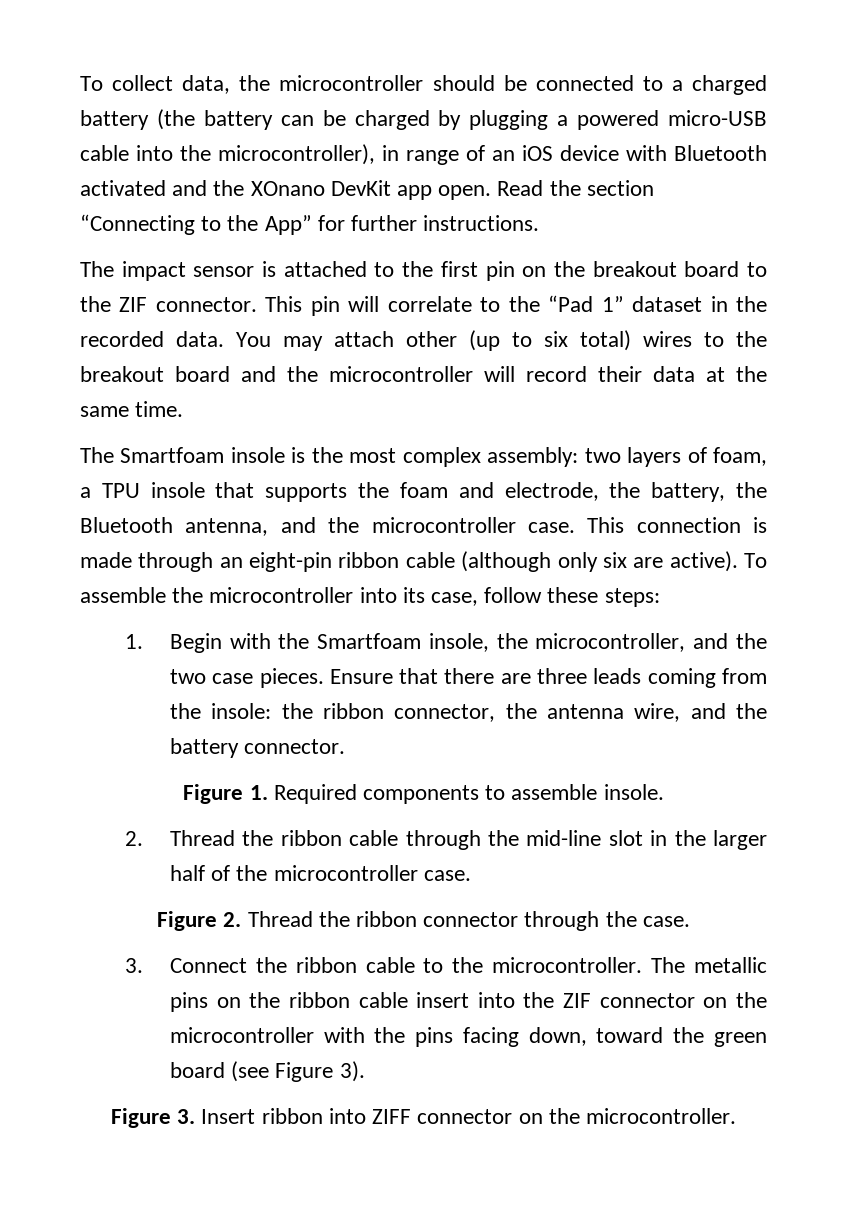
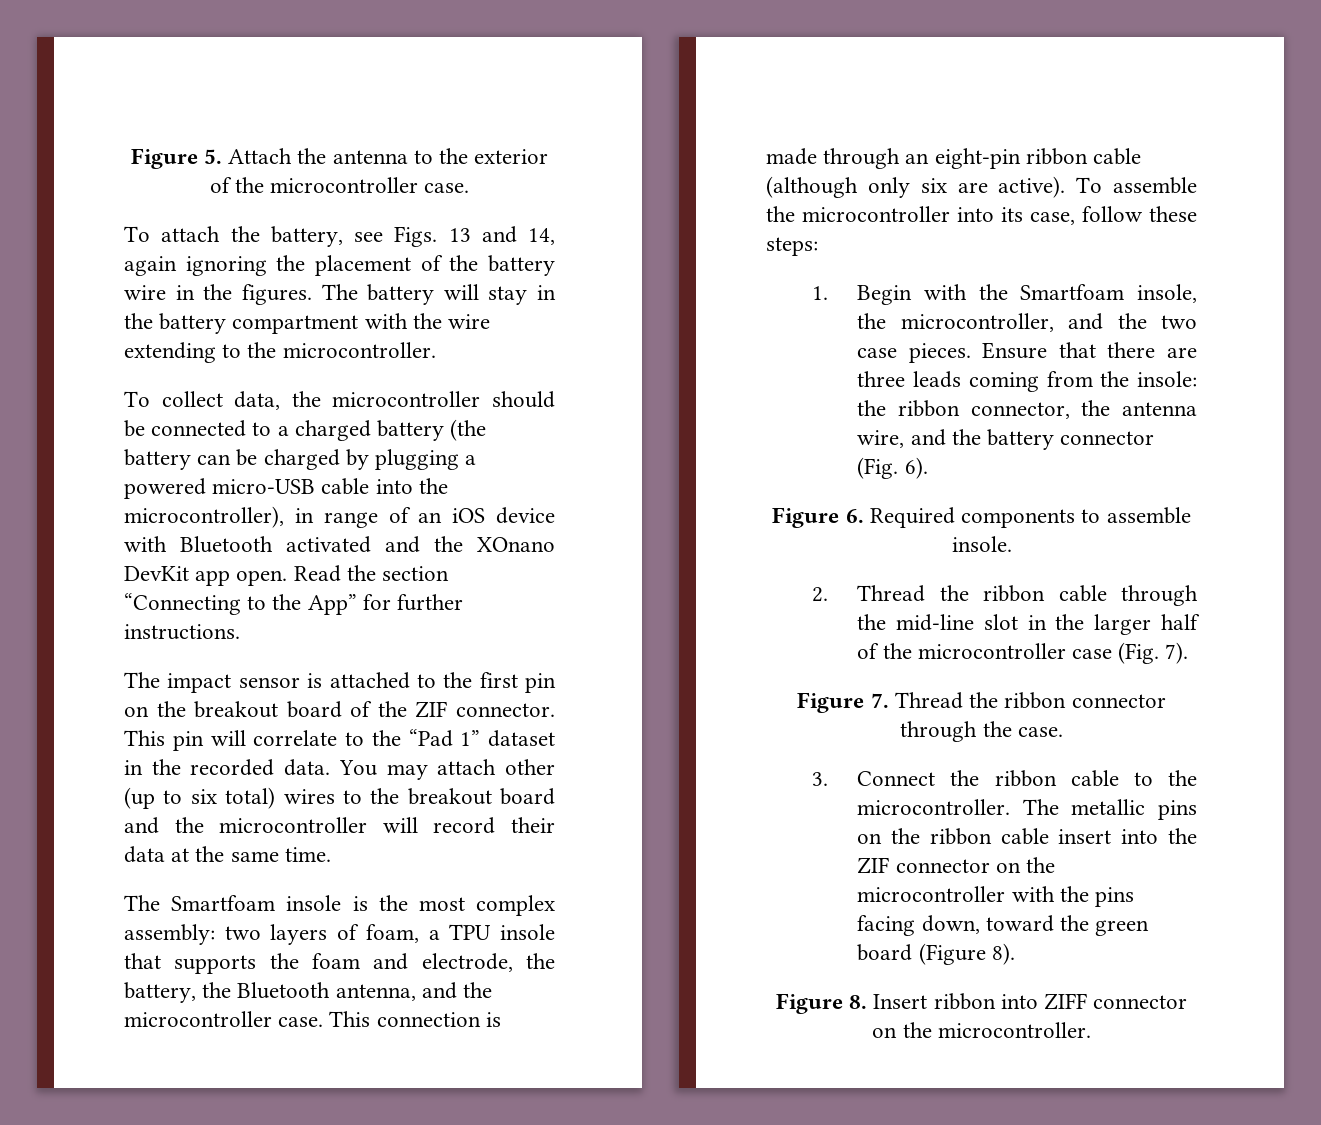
+ Figure 5. Attach the antenna to the exterior of the microcontroller case.
+ To attach the battery, see Figs. 13 and 14, again ignoring the placement of the battery wire in the figures. The battery will stay in the battery compartment with the wire extending to the microcontroller.
- The impact sensor is attached to the first pin on the breakout board to the ZIF connector.
+ The impact sensor is attached to the first pin on the breakout board of the ZIF connector.
- Ensure that there are three leads coming from the insole: the ribbon connector, the antenna wire, and the battery connector.
- Figure 1. Required components to assemble insole.
+ Ensure that there are three leads coming from the insole: the ribbon connector, the antenna wire, and the battery connector (Fig. 6).
+ Figure 6. Required components to assemble insole.
- 2. Thread the ribbon cable through the mid-line slot in the larger half of the microcontroller case.
- Figure 2. Thread the ribbon connector through the case.
+ 2. Thread the ribbon cable through the mid-line slot in the larger half of the microcontroller case (Fig. 7).
+ Figure 7. Thread the ribbon connector through the case.
- The metallic pins on the ribbon cable insert into the ZIF connector on the microcontroller with the pins facing down, toward the green board (see Figure 3).
- Figure 3. Insert ribbon into ZIFF connector on the microcontroller.
+ The metallic pins on the ribbon cable insert into the ZIF connector on the microcontroller with the pins facing down, toward the green board (Figure 8).
+ Figure 8. Insert ribbon into ZIFF connector on the microcontroller.

